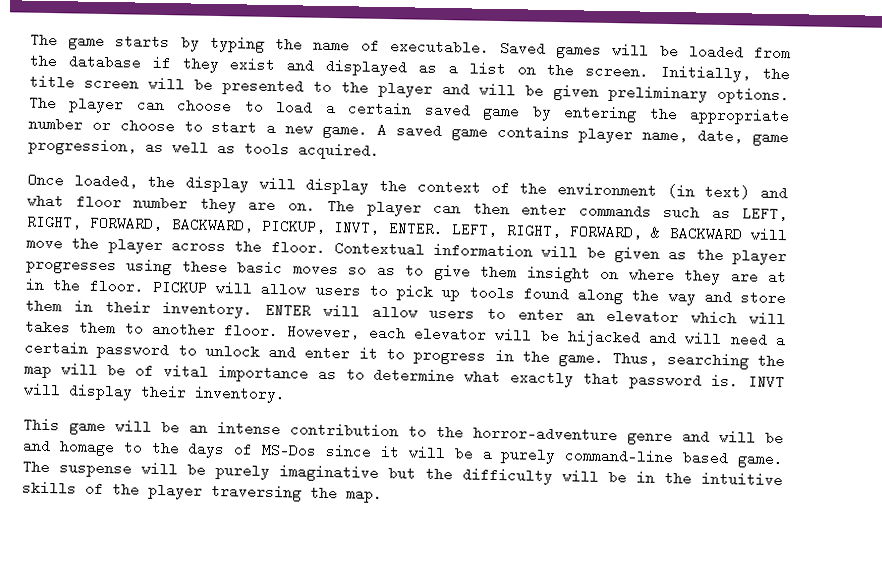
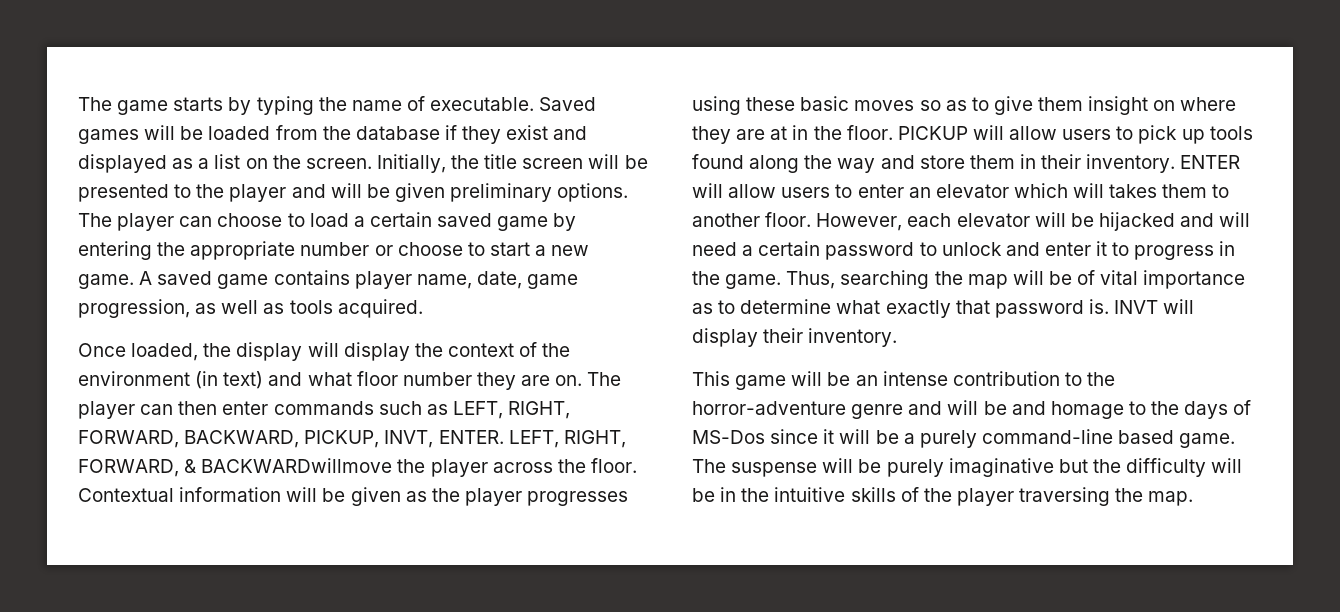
- LEFT, RIGHT, FORWARD, & BACKWARD will move the player across the floor.
+ LEFT, RIGHT, FORWARD, & BACKWARDwillmove the player across the floor.

